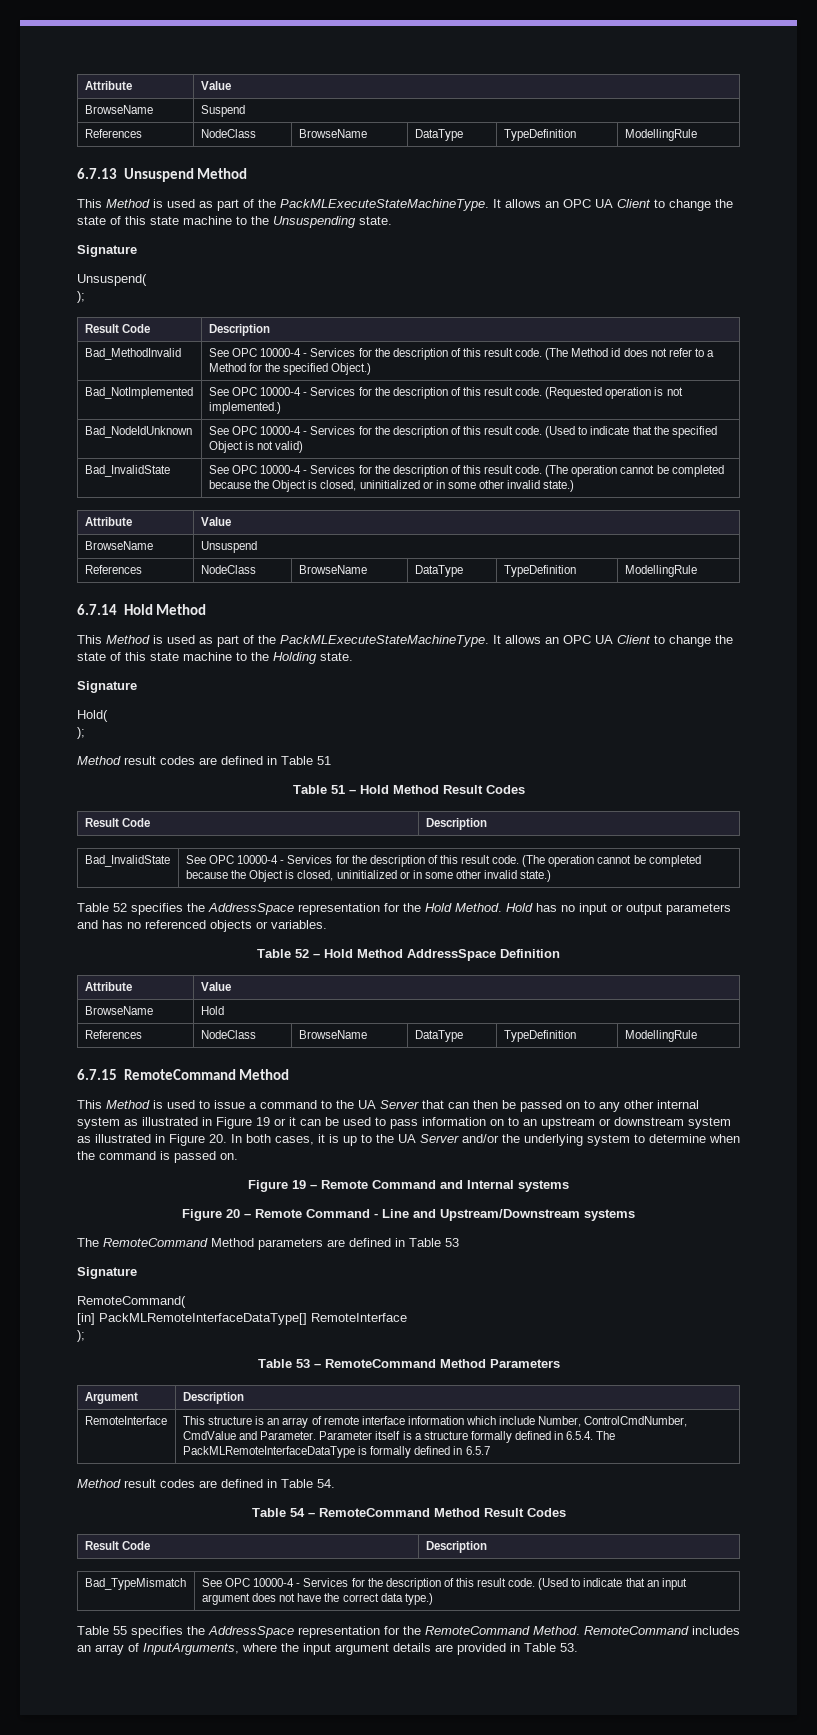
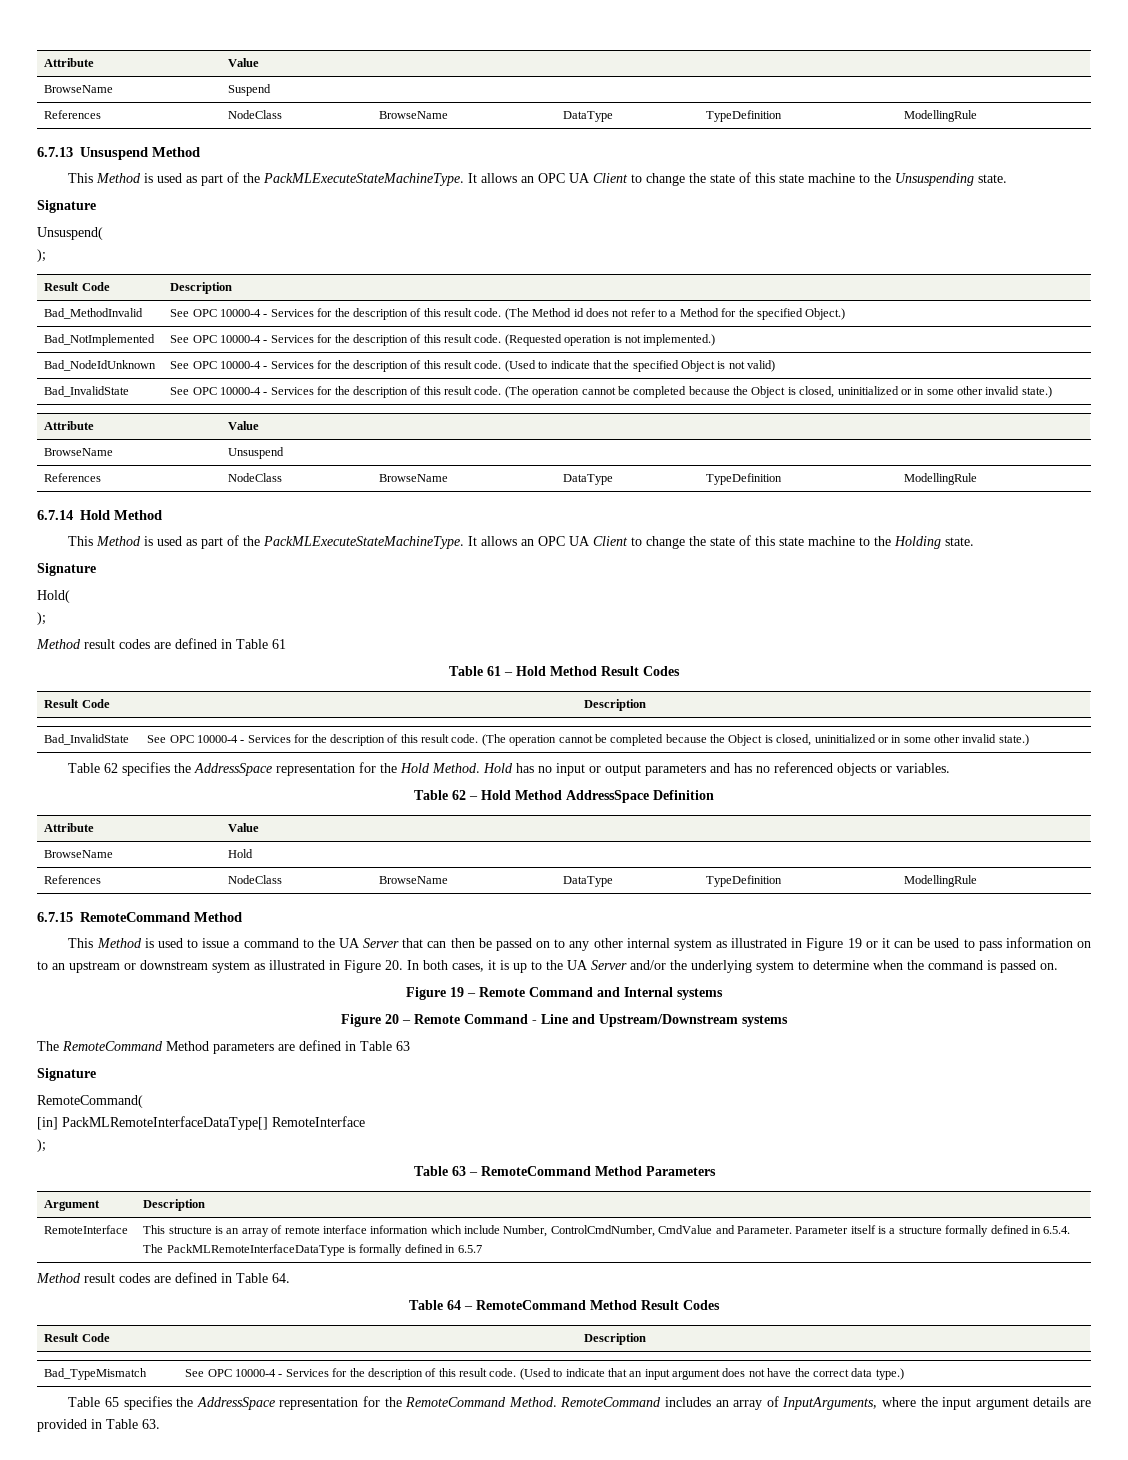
- Method result codes are defined in Table 51
- Table 51 – Hold Method Result Codes
+ Method result codes are defined in Table 61
+ Table 61 – Hold Method Result Codes
- Table 52 specifies the AddressSpace representation for the Hold Method.
+ Table 62 specifies the AddressSpace representation for the Hold Method.
- Table 52 – Hold Method AddressSpace Definition
+ Table 62 – Hold Method AddressSpace Definition
- The RemoteCommand Method parameters are defined in Table 53
+ The RemoteCommand Method parameters are defined in Table 63
- Table 53 – RemoteCommand Method Parameters
+ Table 63 – RemoteCommand Method Parameters
- Method result codes are defined in Table 54.
- Table 54 – RemoteCommand Method Result Codes
+ Method result codes are defined in Table 64.
+ Table 64 – RemoteCommand Method Result Codes
- Table 55 specifies the AddressSpace representation for the RemoteCommand Method.
+ Table 65 specifies the AddressSpace representation for the RemoteCommand Method.
- RemoteCommand includes an array of InputArguments, where the input argument details are provided in Table 53.
+ RemoteCommand includes an array of InputArguments, where the input argument details are provided in Table 63.

